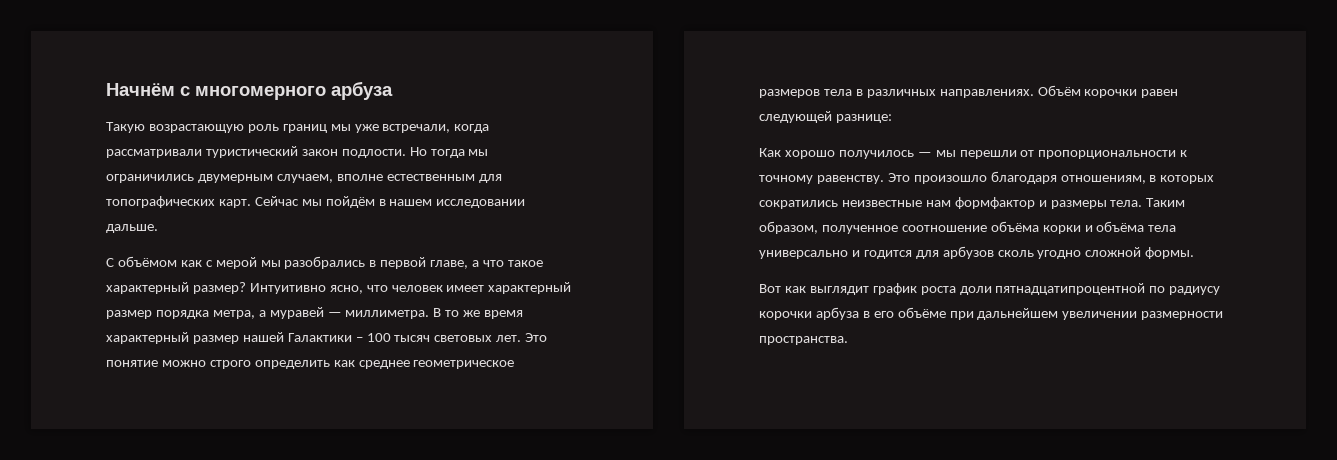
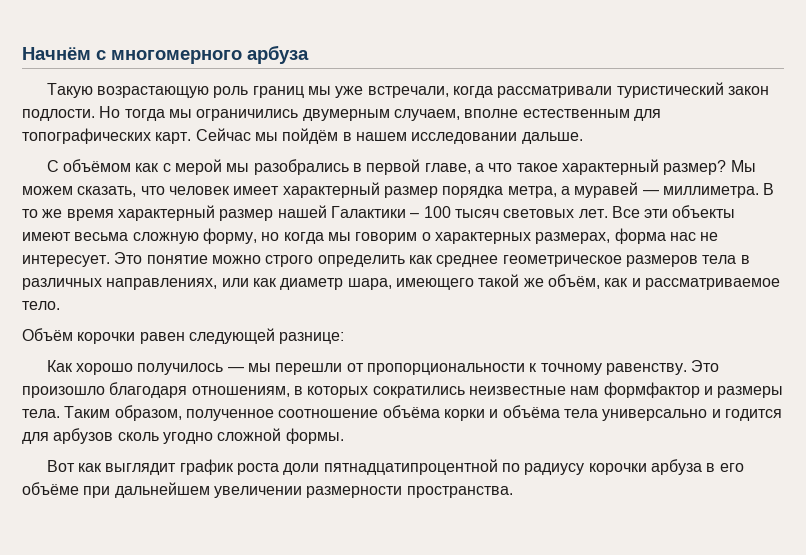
- Интуитивно ясно, что человек имеет характерный размер порядка метра, а муравей — миллиметра.
+ Мы можем сказать, что человек имеет характерный размер порядка метра, а муравей — миллиметра.
+ Все эти объекты имеют весьма сложную форму, но когда мы говорим о характерных размерах, форма нас не интересует.
- Это понятие можно строго определить как среднее геометрическое размеров тела в различных направлениях. Объём корочки равен следующей разнице:
+ Это понятие можно строго определить как среднее геометрическое размеров тела в различных направлениях, или как диаметр шара, имеющего такой же объём, как и рассматриваемое тело.
+ Объём корочки равен следующей разнице:

